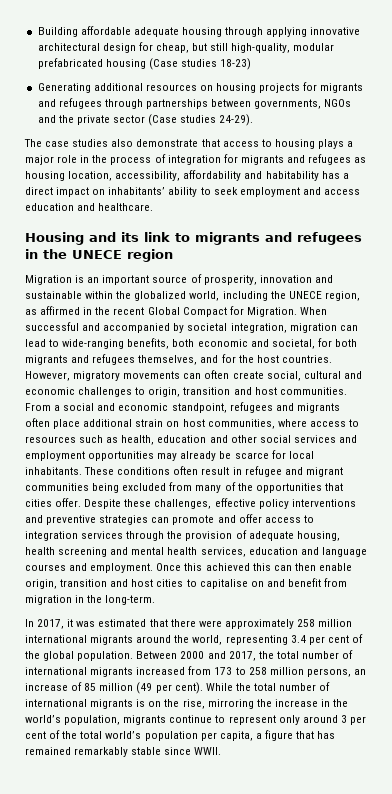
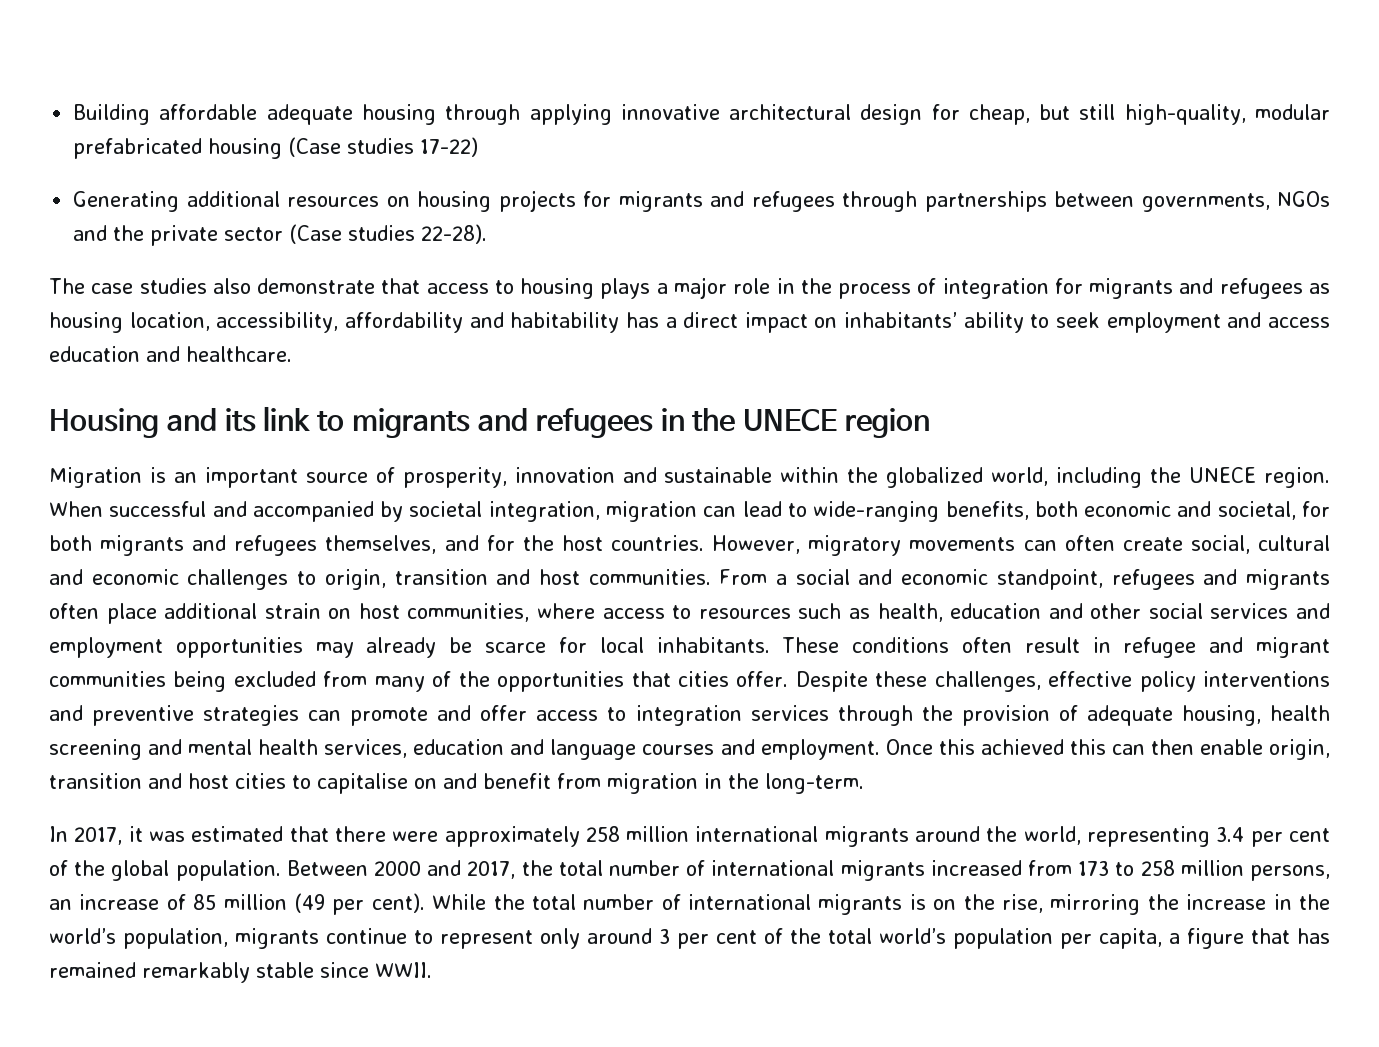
- Building affordable adequate housing through applying innovative architectural design for cheap, but still high-quality, modular prefabricated housing (Case studies 18-23)
+ Building affordable adequate housing through applying innovative architectural design for cheap, but still high-quality, modular prefabricated housing (Case studies 17-22)
- Generating additional resources on housing projects for migrants and refugees through partnerships between governments, NGOs and the private sector (Case studies 24-29).
+ Generating additional resources on housing projects for migrants and refugees through partnerships between governments, NGOs and the private sector (Case studies 22-28).
- Migration is an important source of prosperity, innovation and sustainable within the globalized world, including the UNECE region, as affirmed in the recent Global Compact for Migration.
+ Migration is an important source of prosperity, innovation and sustainable within the globalized world, including the UNECE region.

